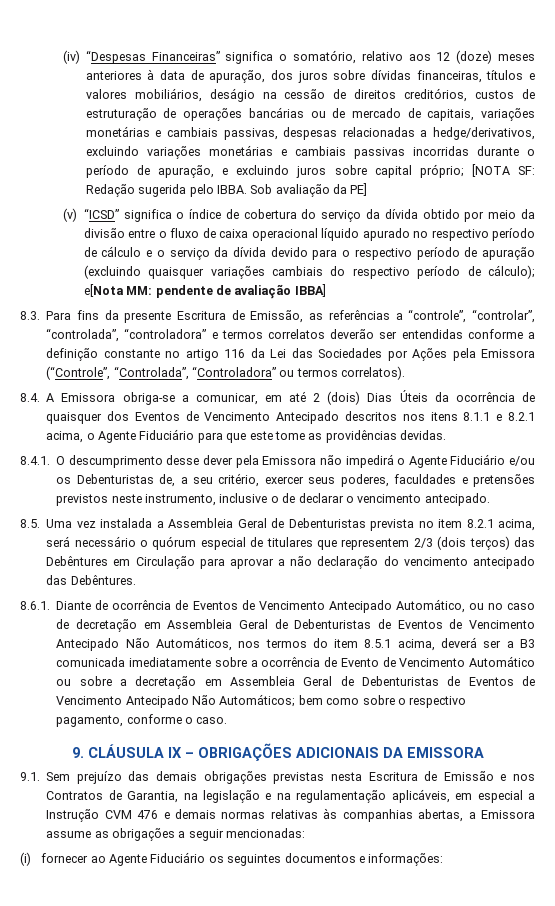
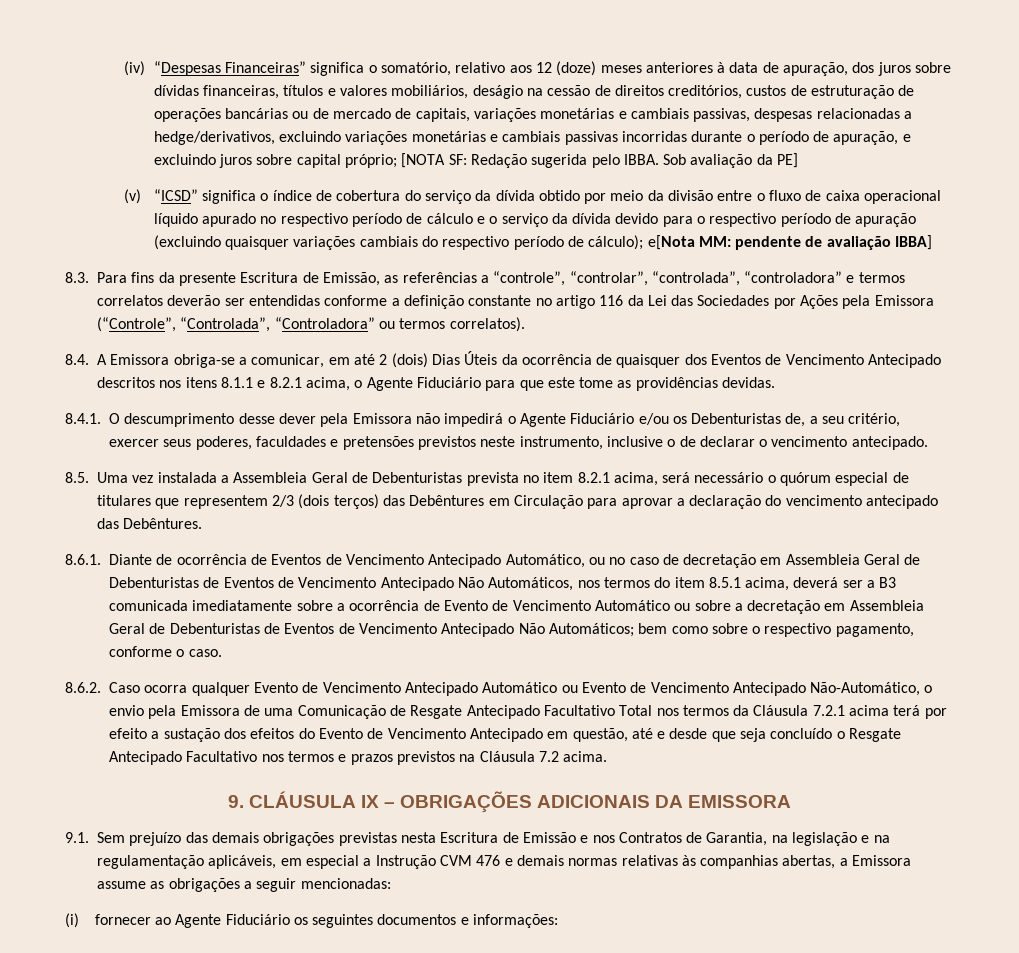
- 8.5. Uma vez instalada a Assembleia Geral de Debenturistas prevista no item 8.2.1 acima, será necessário o quórum especial de titulares que representem 2/3 (dois terços) das Debêntures em Circulação para aprovar a não declaração do vencimento antecipado das Debêntures.
+ 8.5. Uma vez instalada a Assembleia Geral de Debenturistas prevista no item 8.2.1 acima, será necessário o quórum especial de titulares que representem 2/3 (dois terços) das Debêntures em Circulação para aprovar a declaração do vencimento antecipado das Debêntures.
+ 8.6.2. Caso ocorra qualquer Evento de Vencimento Antecipado Automático ou Evento de Vencimento Antecipado Não-Automático, o envio pela Emissora de uma Comunicação de Resgate Antecipado Facultativo Total nos termos da Cláusula 7.2.1 acima terá por efeito a sustação dos efeitos do Evento de Vencimento Antecipado em questão, até e desde que seja concluído o Resgate Antecipado Facultativo nos termos e prazos previstos na Cláusula 7.2 acima.

